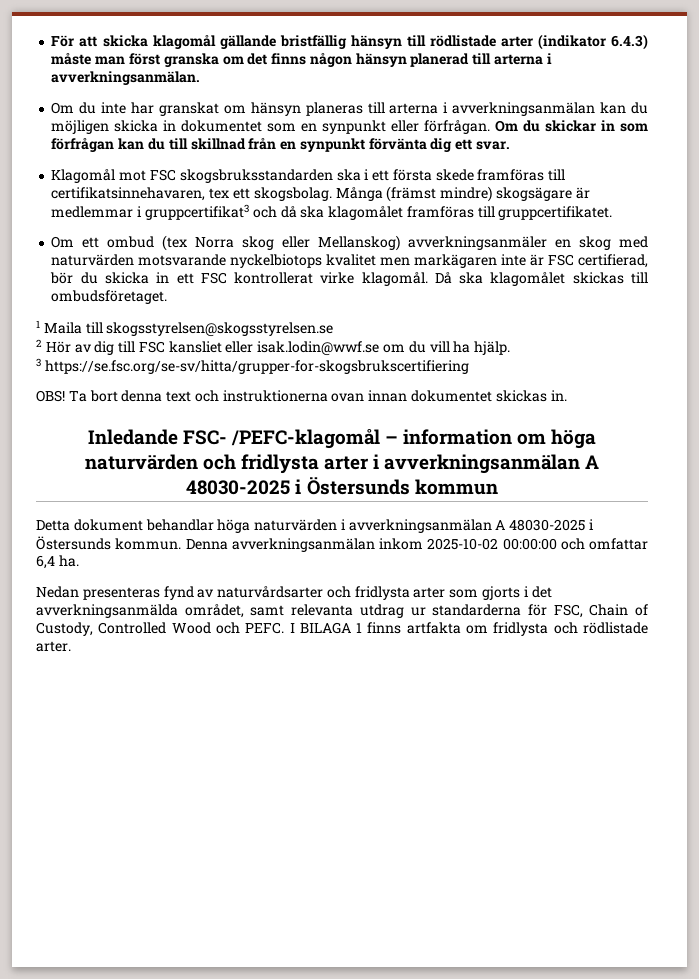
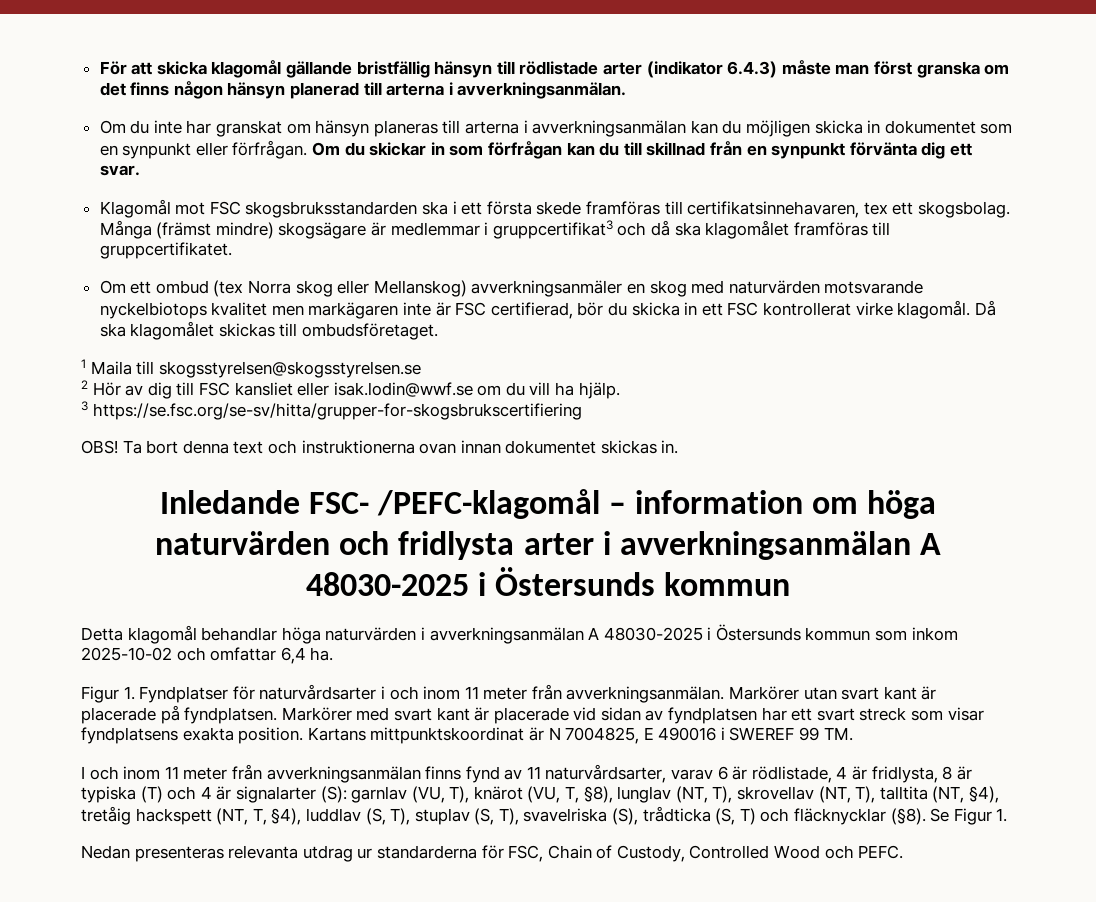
- Detta dokument behandlar höga naturvärden i avverkningsanmälan A 48030-2025 i Östersunds kommun. Denna avverkningsanmälan inkom 2025-10-02 00:00:00 och omfattar 6,4 ha.
+ Detta klagomål behandlar höga naturvärden i avverkningsanmälan A 48030-2025 i Östersunds kommun som inkom 2025-10-02 och omfattar 6,4 ha.
- Nedan presenteras fynd av naturvårdsarter och fridlysta arter som gjorts i det avverkningsanmälda området, samt relevanta utdrag ur standarderna för FSC, Chain of Custody, Controlled Wood och PEFC. I BILAGA 1 finns artfakta om fridlysta och rödlistade arter.
+ Figur 1. Fyndplatser för naturvårdsarter i och inom 11 meter från avverkningsanmälan. Markörer utan svart kant är placerade på fyndplatsen. Markörer med svart kant är placerade vid sidan av fyndplatsen har ett svart streck som visar fyndplatsens exakta position. Kartans mittpunktskoordinat är N 7004825, E 490016 i SWEREF 99 TM.
+ I och inom 11 meter från avverkningsanmälan finns fynd av 11 naturvårdsarter, varav 6 är rödlistade, 4 är fridlysta, 8 är typiska (T) och 4 är signalarter (S): garnlav (VU, T), knärot (VU, T, §8), lunglav (NT, T), skrovellav (NT, T), talltita (NT, §4), tretåig hackspett (NT, T, §4), luddlav (S, T), stuplav (S, T), svavelriska (S), trådticka (S, T) och fläcknycklar (§8). Se Figur 1.
+ Nedan presenteras relevanta utdrag ur standarderna för FSC, Chain of Custody, Controlled Wood och PEFC.

